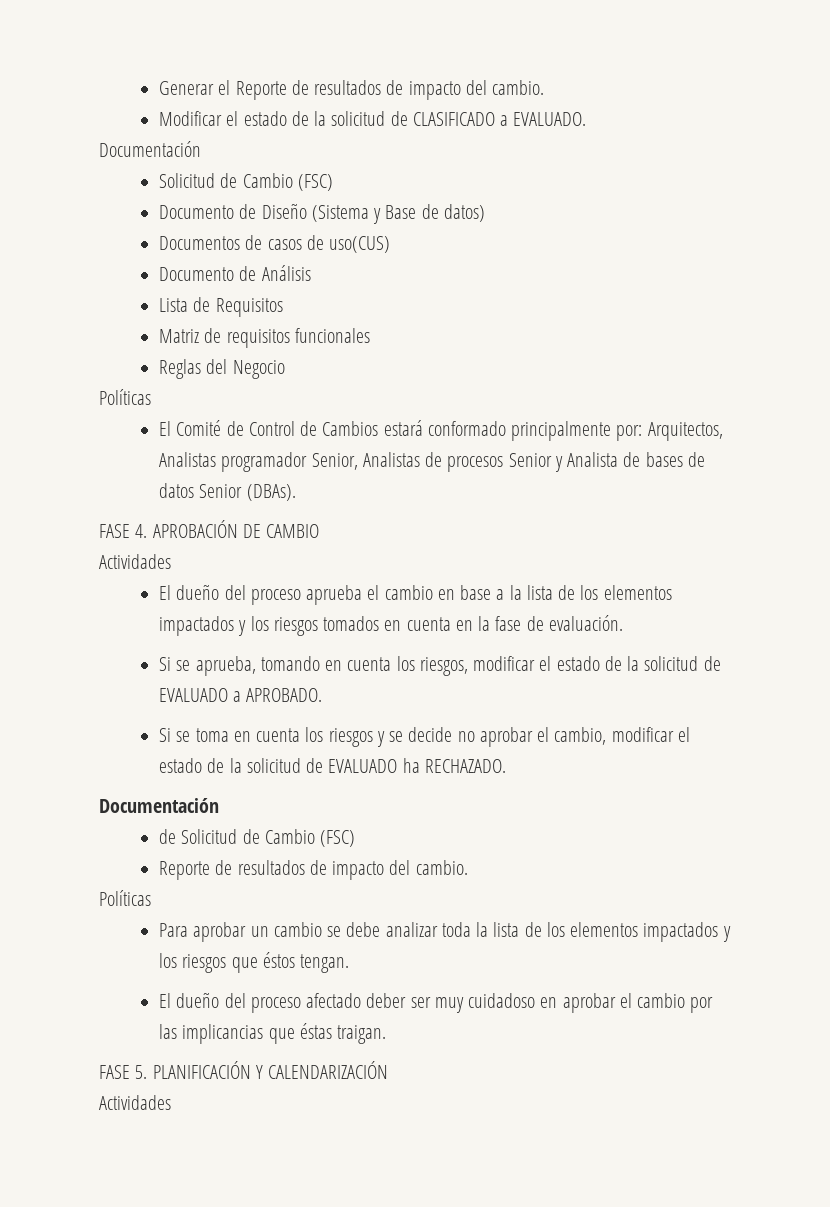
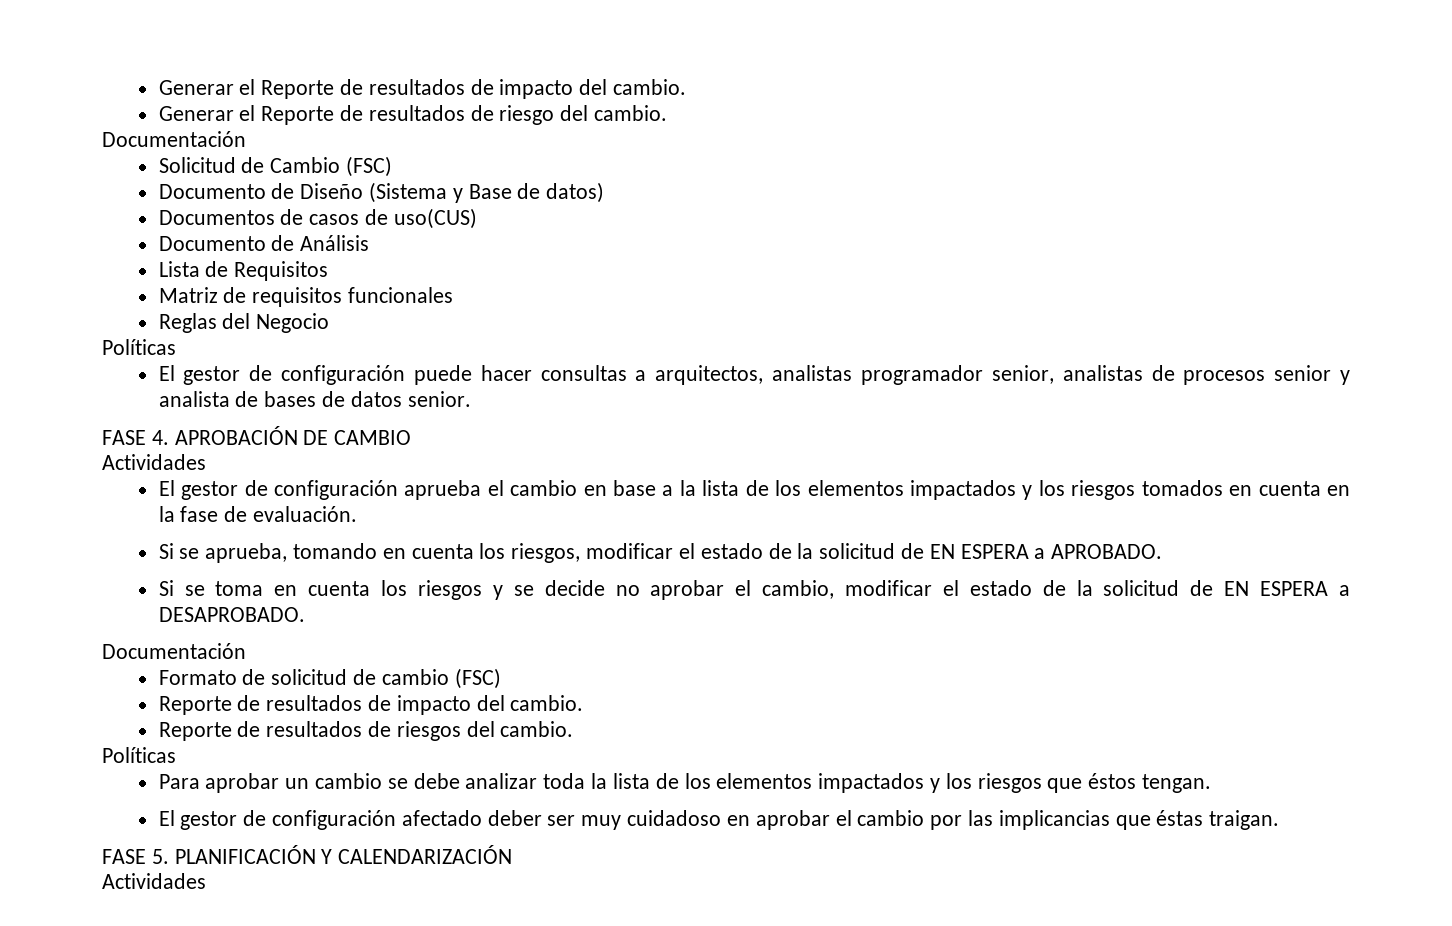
- Modificar el estado de la solicitud de CLASIFICADO a EVALUADO.
+ Generar el Reporte de resultados de riesgo del cambio.
- El Comité de Control de Cambios estará conformado principalmente por: Arquitectos, Analistas programador Senior, Analistas de procesos Senior y Analista de bases de datos Senior (DBAs).
+ El gestor de configuración puede hacer consultas a arquitectos, analistas programador senior, analistas de procesos senior y analista de bases de datos senior.
- El dueño del proceso aprueba el cambio en base a la lista de los elementos impactados y los riesgos tomados en cuenta en la fase de evaluación.
+ El gestor de configuración aprueba el cambio en base a la lista de los elementos impactados y los riesgos tomados en cuenta en la fase de evaluación.
- Si se aprueba, tomando en cuenta los riesgos, modificar el estado de la solicitud de EVALUADO a APROBADO.
+ Si se aprueba, tomando en cuenta los riesgos, modificar el estado de la solicitud de EN ESPERA a APROBADO.
- Si se toma en cuenta los riesgos y se decide no aprobar el cambio, modificar el estado de la solicitud de EVALUADO ha RECHAZADO.
+ Si se toma en cuenta los riesgos y se decide no aprobar el cambio, modificar el estado de la solicitud de EN ESPERA a DESAPROBADO.
  Documentación
- de Solicitud de Cambio (FSC)
+ Formato de solicitud de cambio (FSC)
+ Reporte de resultados de riesgos del cambio.
- El dueño del proceso afectado deber ser muy cuidadoso en aprobar el cambio por las implicancias que éstas traigan.
+ El gestor de configuración afectado deber ser muy cuidadoso en aprobar el cambio por las implicancias que éstas traigan.

